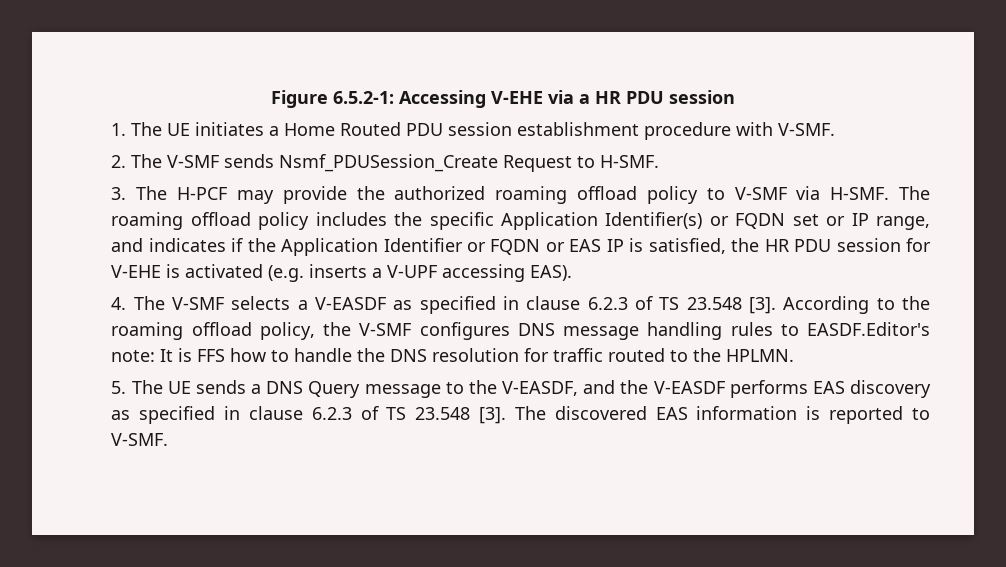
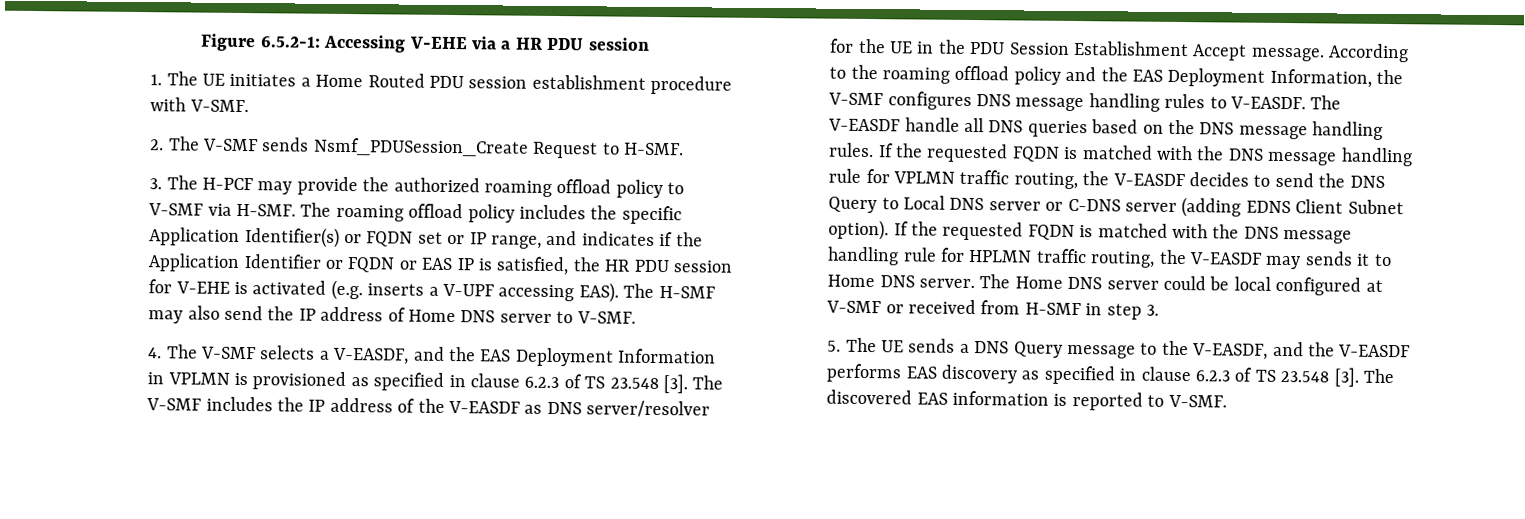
+ The H-SMF may also send the IP address of Home DNS server to V-SMF.
- 4. The V-SMF selects a V-EASDF as specified in clause 6.2.3 of TS 23.548 [3].
+ 4. The V-SMF selects a V-EASDF, and the EAS Deployment Information in VPLMN is provisioned as specified in clause 6.2.3 of TS 23.548 [3]. The V-SMF includes the IP address of the V-EASDF as DNS server/resolver for the UE in the PDU Session Establishment Accept message.
- According to the roaming offload policy, the V-SMF configures DNS message handling rules to EASDF.Editor's note: It is FFS how to handle the DNS resolution for traffic routed to the HPLMN.
+ According to the roaming offload policy and the EAS Deployment Information, the V-SMF configures DNS message handling rules to V-EASDF. The V-EASDF handle all DNS queries based on the DNS message handling rules. If the requested FQDN is matched with the DNS message handling rule for VPLMN traffic routing, the V-EASDF decides to send the DNS Query to Local DNS server or C-DNS server (adding EDNS Client Subnet option). If the requested FQDN is matched with the DNS message handling rule for HPLMN traffic routing, the V-EASDF may sends it to Home DNS server. The Home DNS server could be local configured at V-SMF or received from H-SMF in step 3.

